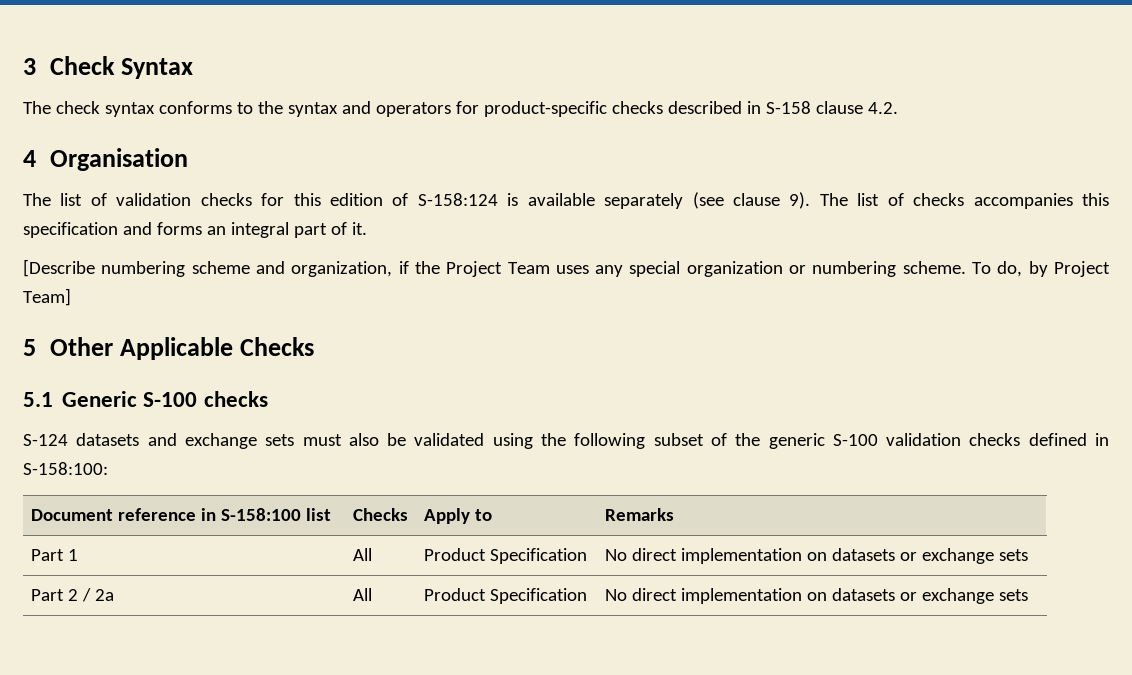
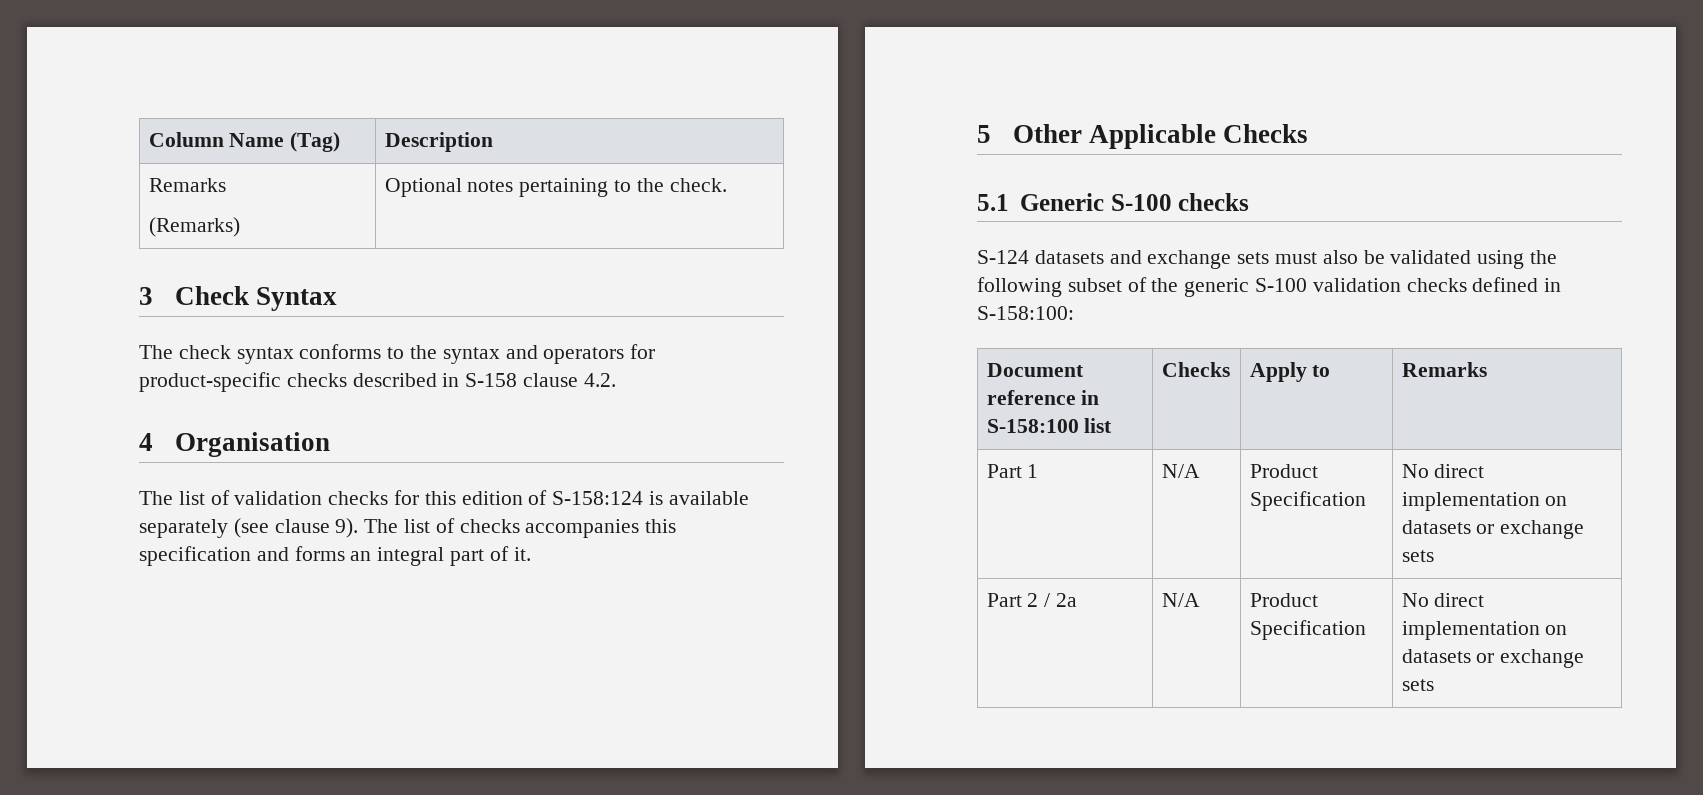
+ Column Name (Tag) | Description
+ Remarks
+ (Remarks) | Optional notes pertaining to the check.
- [Describe numbering scheme and organization, if the Project Team uses any special organization or numbering scheme. To do, by Project Team]
- Part 1 | All | Product Specification | No direct implementation on datasets or exchange sets
+ Part 1 | N/A | Product Specification | No direct implementation on datasets or exchange sets
- Part 2 / 2a | All | Product Specification | No direct implementation on datasets or exchange sets
+ Part 2 / 2a | N/A | Product Specification | No direct implementation on datasets or exchange sets

